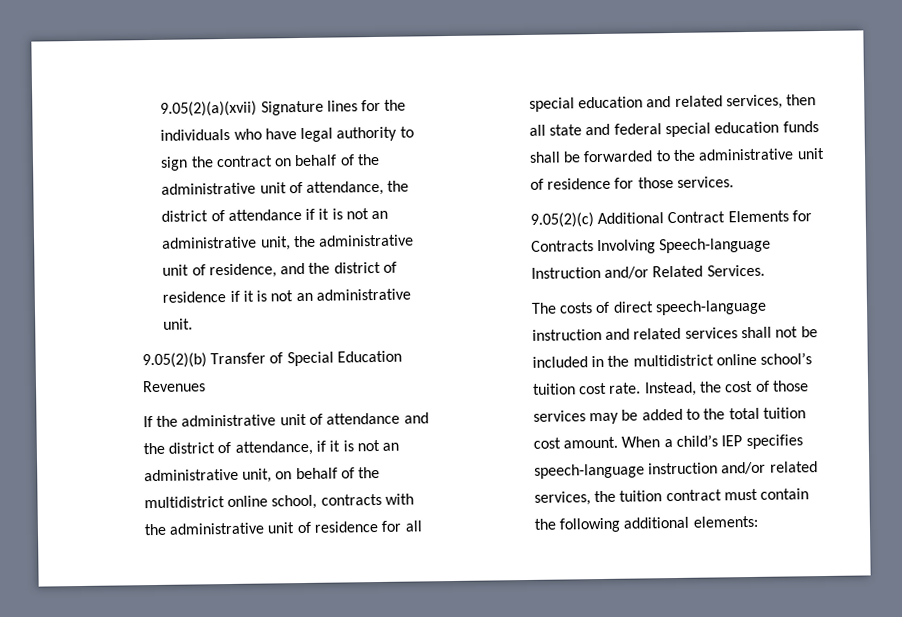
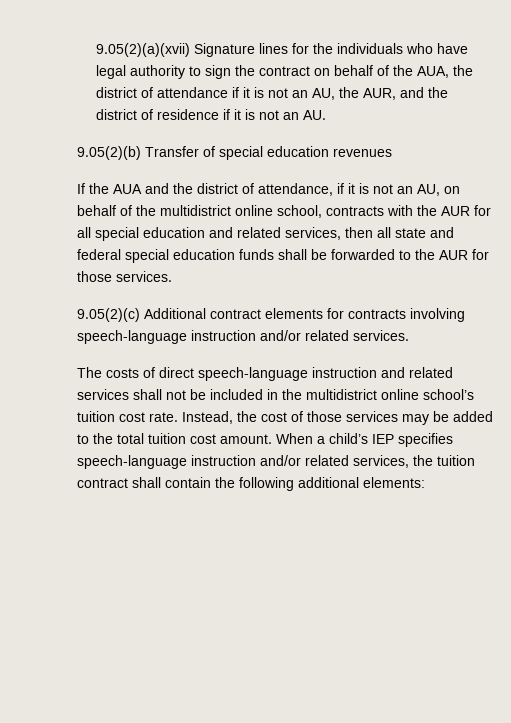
- 9.05(2)(a)(xvii) Signature lines for the individuals who have legal authority to sign the contract on behalf of the administrative unit of attendance, the district of attendance if it is not an administrative unit, the administrative unit of residence, and the district of residence if it is not an administrative unit.
+ 9.05(2)(a)(xvii) Signature lines for the individuals who have legal authority to sign the contract on behalf of the AUA, the district of attendance if it is not an AU, the AUR, and the district of residence if it is not an AU.
- 9.05(2)(b) Transfer of Special Education Revenues
+ 9.05(2)(b) Transfer of special education revenues
- If the administrative unit of attendance and the district of attendance, if it is not an administrative unit, on behalf of the multidistrict online school, contracts with the administrative unit of residence for all special education and related services, then all state and federal special education funds shall be forwarded to the administrative unit of residence for those services.
+ If the AUA and the district of attendance, if it is not an AU, on behalf of the multidistrict online school, contracts with the AUR for all special education and related services, then all state and federal special education funds shall be forwarded to the AUR for those services.
- 9.05(2)(c) Additional Contract Elements for Contracts Involving Speech-language Instruction and/or Related Services.
+ 9.05(2)(c) Additional contract elements for contracts involving speech-language instruction and/or related services.
- When a child’s IEP specifies speech-language instruction and/or related services, the tuition contract must contain the following additional elements:
+ When a child’s IEP specifies speech-language instruction and/or related services, the tuition contract shall contain the following additional elements:

